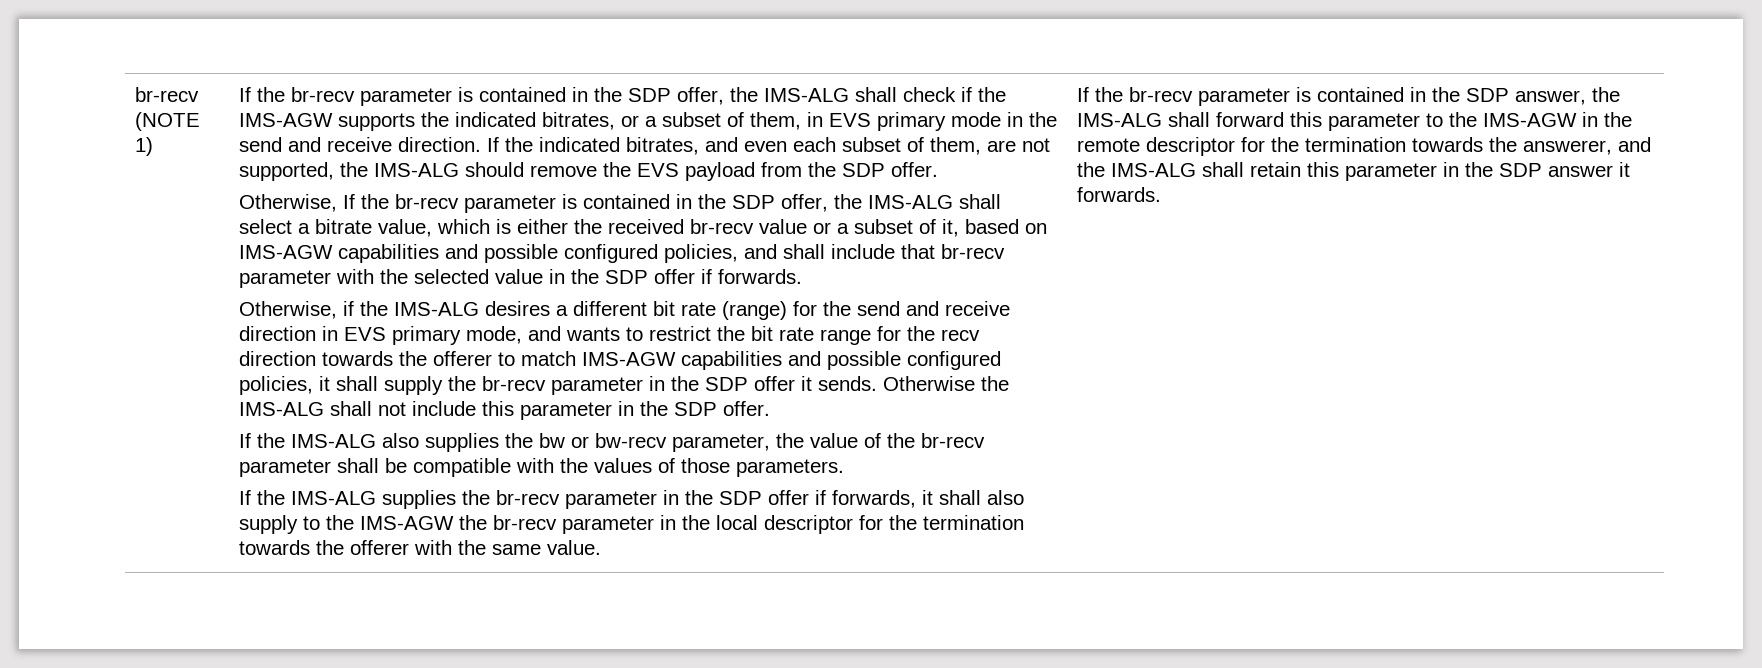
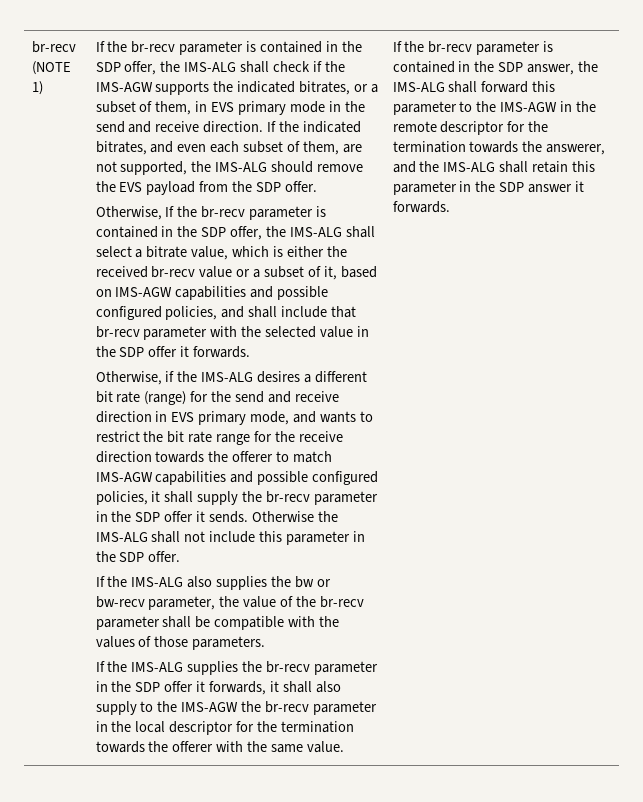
- Otherwise, If the br-recv parameter is contained in the SDP offer, the IMS-ALG shall select a bitrate value, which is either the received br-recv value or a subset of it, based on IMS-AGW capabilities and possible configured policies, and shall include that br-recv parameter with the selected value in the SDP offer if forwards.
+ Otherwise, If the br-recv parameter is contained in the SDP offer, the IMS-ALG shall select a bitrate value, which is either the received br-recv value or a subset of it, based on IMS-AGW capabilities and possible configured policies, and shall include that br-recv parameter with the selected value in the SDP offer it forwards.
- Otherwise, if the IMS-ALG desires a different bit rate (range) for the send and receive direction in EVS primary mode, and wants to restrict the bit rate range for the recv direction towards the offerer to match IMS-AGW capabilities and possible configured policies, it shall supply the br-recv parameter in the SDP offer it sends.
+ Otherwise, if the IMS-ALG desires a different bit rate (range) for the send and receive direction in EVS primary mode, and wants to restrict the bit rate range for the receive direction towards the offerer to match IMS-AGW capabilities and possible configured policies, it shall supply the br-recv parameter in the SDP offer it sends.
- If the IMS-ALG supplies the br-recv parameter in the SDP offer if forwards, it shall also supply to the IMS-AGW the br-recv parameter in the local descriptor for the termination towards the offerer with the same value.
+ If the IMS-ALG supplies the br-recv parameter in the SDP offer it forwards, it shall also supply to the IMS-AGW the br-recv parameter in the local descriptor for the termination towards the offerer with the same value.

